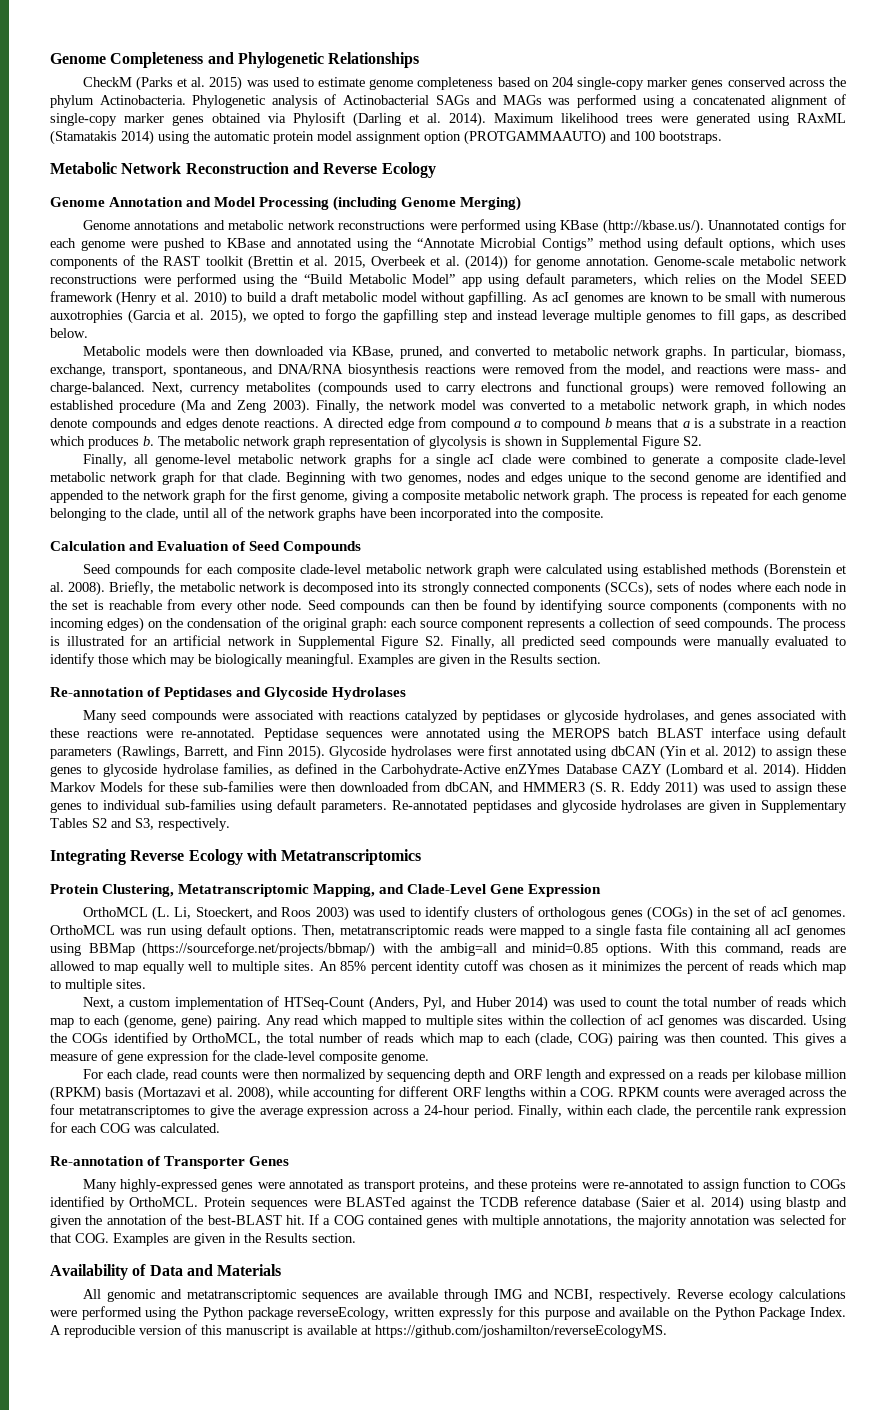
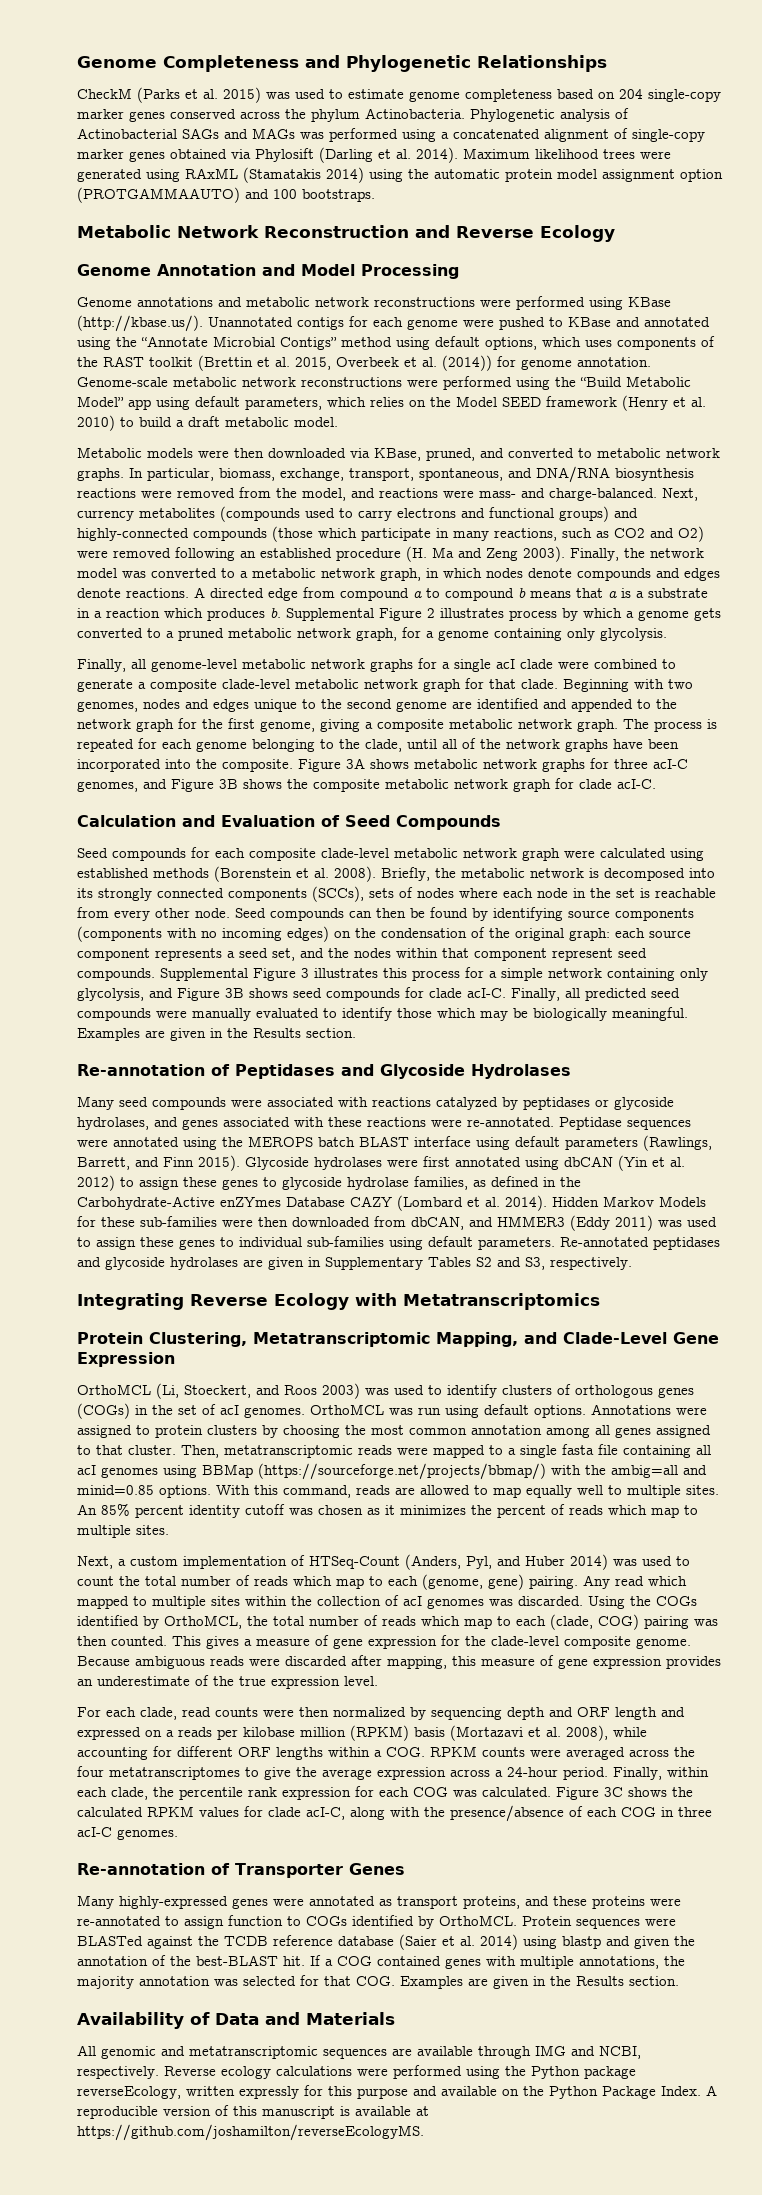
- Genome Annotation and Model Processing (including Genome Merging)
+ Genome Annotation and Model Processing
- Genome-scale metabolic network reconstructions were performed using the “Build Metabolic Model” app using default parameters, which relies on the Model SEED framework (Henry et al. 2010) to build a draft metabolic model without gapfilling. As acI genomes are known to be small with numerous auxotrophies (Garcia et al. 2015), we opted to forgo the gapfilling step and instead leverage multiple genomes to fill gaps, as described below.
+ Genome-scale metabolic network reconstructions were performed using the “Build Metabolic Model” app using default parameters, which relies on the Model SEED framework (Henry et al. 2010) to build a draft metabolic model.
- Next, currency metabolites (compounds used to carry electrons and functional groups) were removed following an established procedure (Ma and Zeng 2003).
+ Next, currency metabolites (compounds used to carry electrons and functional groups) and highly-connected compounds (those which participate in many reactions, such as CO2 and O2) were removed following an established procedure (H. Ma and Zeng 2003).
- The metabolic network graph representation of glycolysis is shown in Supplemental Figure S2.
+ Supplemental Figure 2 illustrates process by which a genome gets converted to a pruned metabolic network graph, for a genome containing only glycolysis.
+ Figure 3A shows metabolic network graphs for three acI-C genomes, and Figure 3B shows the composite metabolic network graph for clade acI-C.
- Seed compounds can then be found by identifying source components (components with no incoming edges) on the condensation of the original graph: each source component represents a collection of seed compounds. The process is illustrated for an artificial network in Supplemental Figure S2. Finally, all predicted seed compounds were manually evaluated to identify those which may be biologically meaningful.
+ Seed compounds can then be found by identifying source components (components with no incoming edges) on the condensation of the original graph: each source component represents a seed set, and the nodes within that component represent seed compounds. Supplemental Figure 3 illustrates this process for a simple network containing only glycolysis, and Figure 3B shows seed compounds for clade acI-C. Finally, all predicted seed compounds were manually evaluated to identify those which may be biologically meaningful.
- Hidden Markov Models for these sub-families were then downloaded from dbCAN, and HMMER3 (S. R. Eddy 2011) was used to assign these genes to individual sub-families using default parameters.
+ Hidden Markov Models for these sub-families were then downloaded from dbCAN, and HMMER3 (Eddy 2011) was used to assign these genes to individual sub-families using default parameters.
- OrthoMCL (L. Li, Stoeckert, and Roos 2003) was used to identify clusters of orthologous genes (COGs) in the set of acI genomes.
+ OrthoMCL (Li, Stoeckert, and Roos 2003) was used to identify clusters of orthologous genes (COGs) in the set of acI genomes.
+ Annotations were assigned to protein clusters by choosing the most common annotation among all genes assigned to that cluster.
+ Because ambiguous reads were discarded after mapping, this measure of gene expression provides an underestimate of the true expression level.
+ Figure 3C shows the calculated RPKM values for clade acI-C, along with the presence/absence of each COG in three acI-C genomes.

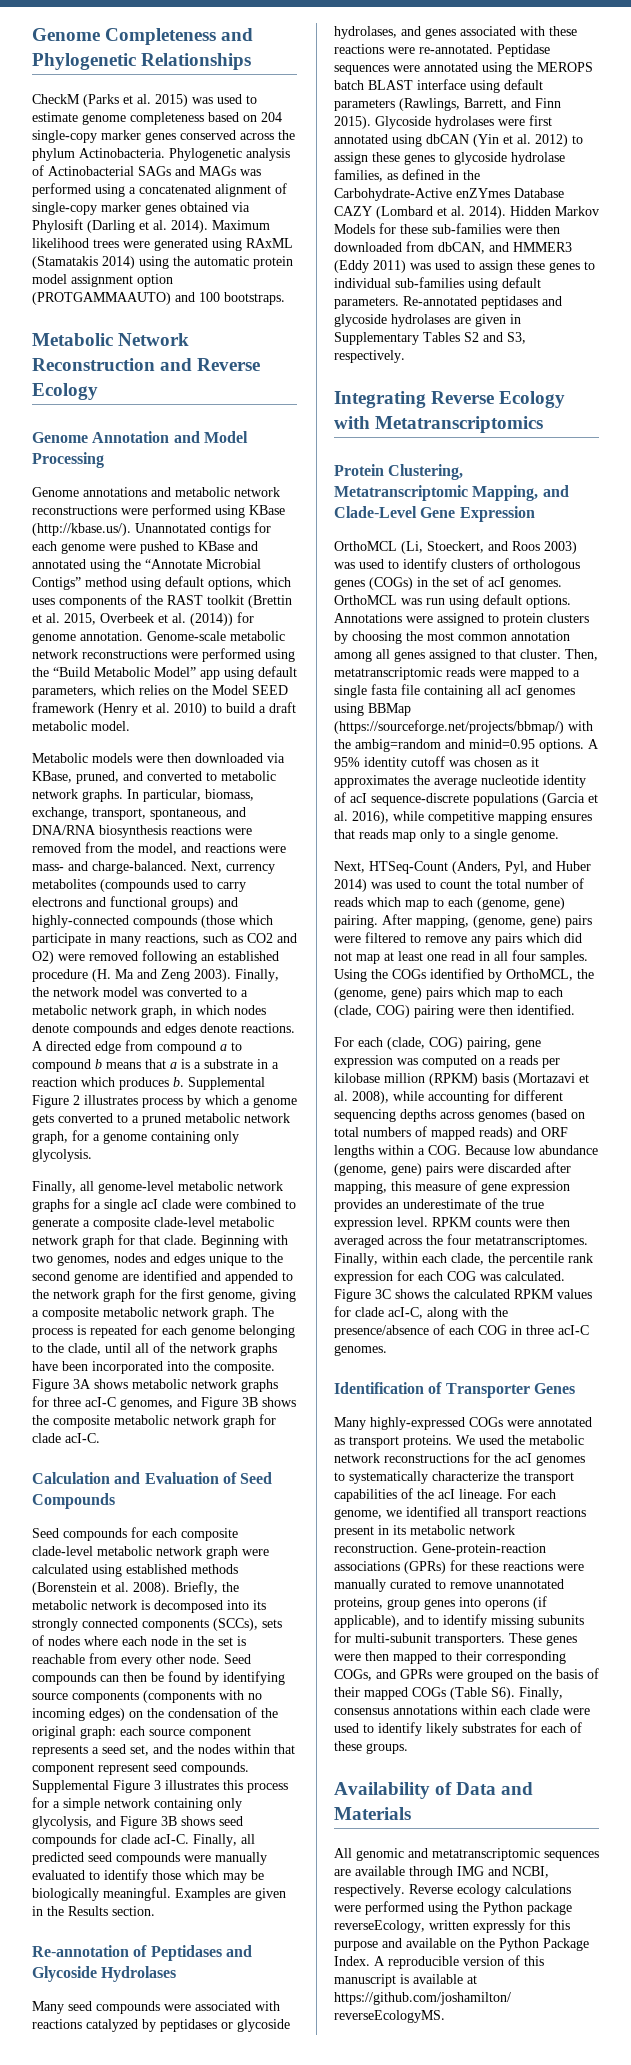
- Then, metatranscriptomic reads were mapped to a single fasta file containing all acI genomes using BBMap (https://sourceforge.net/projects/bbmap/) with the ambig=all and minid=0.85 options. With this command, reads are allowed to map equally well to multiple sites. An 85% percent identity cutoff was chosen as it minimizes the percent of reads which map to multiple sites.
- Next, a custom implementation of HTSeq-Count (Anders, Pyl, and Huber 2014) was used to count the total number of reads which map to each (genome, gene) pairing.
+ Then, metatranscriptomic reads were mapped to a single fasta file containing all acI genomes using BBMap (https://sourceforge.net/projects/bbmap/) with the ambig=random and minid=0.95 options. A 95% identity cutoff was chosen as it approximates the average nucleotide identity of acI sequence-discrete populations (Garcia et al. 2016), while competitive mapping ensures that reads map only to a single genome.
+ Next, HTSeq-Count (Anders, Pyl, and Huber 2014) was used to count the total number of reads which map to each (genome, gene) pairing.
- Any read which mapped to multiple sites within the collection of acI genomes was discarded.
+ After mapping, (genome, gene) pairs were filtered to remove any pairs which did not map at least one read in all four samples.
- Using the COGs identified by OrthoMCL, the total number of reads which map to each (clade, COG) pairing was then counted. This gives a measure of gene expression for the clade-level composite genome. Because ambiguous reads were discarded after mapping, this measure of gene expression provides an underestimate of the true expression level.
- For each clade, read counts were then normalized by sequencing depth and ORF length and expressed on a reads per kilobase million (RPKM) basis (Mortazavi et al. 2008), while accounting for different ORF lengths within a COG. RPKM counts were averaged across the four metatranscriptomes to give the average expression across a 24-hour period.
+ Using the COGs identified by OrthoMCL, the (genome, gene) pairs which map to each (clade, COG) pairing were then identified.
+ For each (clade, COG) pairing, gene expression was computed on a reads per kilobase million (RPKM) basis (Mortazavi et al. 2008), while accounting for different sequencing depths across genomes (based on total numbers of mapped reads) and ORF lengths within a COG. Because low abundance (genome, gene) pairs were discarded after mapping, this measure of gene expression provides an underestimate of the true expression level. RPKM counts were then averaged across the four metatranscriptomes.
- Re-annotation of Transporter Genes
+ Identification of Transporter Genes
- Many highly-expressed genes were annotated as transport proteins, and these proteins were re-annotated to assign function to COGs identified by OrthoMCL. Protein sequences were BLASTed against the TCDB reference database (Saier et al. 2014) using blastp and given the annotation of the best-BLAST hit. If a COG contained genes with multiple annotations, the majority annotation was selected for that COG. Examples are given in the Results section.
+ Many highly-expressed COGs were annotated as transport proteins. We used the metabolic network reconstructions for the acI genomes to systematically characterize the transport capabilities of the acI lineage. For each genome, we identified all transport reactions present in its metabolic network reconstruction. Gene-protein-reaction associations (GPRs) for these reactions were manually curated to remove unannotated proteins, group genes into operons (if applicable), and to identify missing subunits for multi-subunit transporters. These genes were then mapped to their corresponding COGs, and GPRs were grouped on the basis of their mapped COGs (Table S6). Finally, consensus annotations within each clade were used to identify likely substrates for each of these groups.

